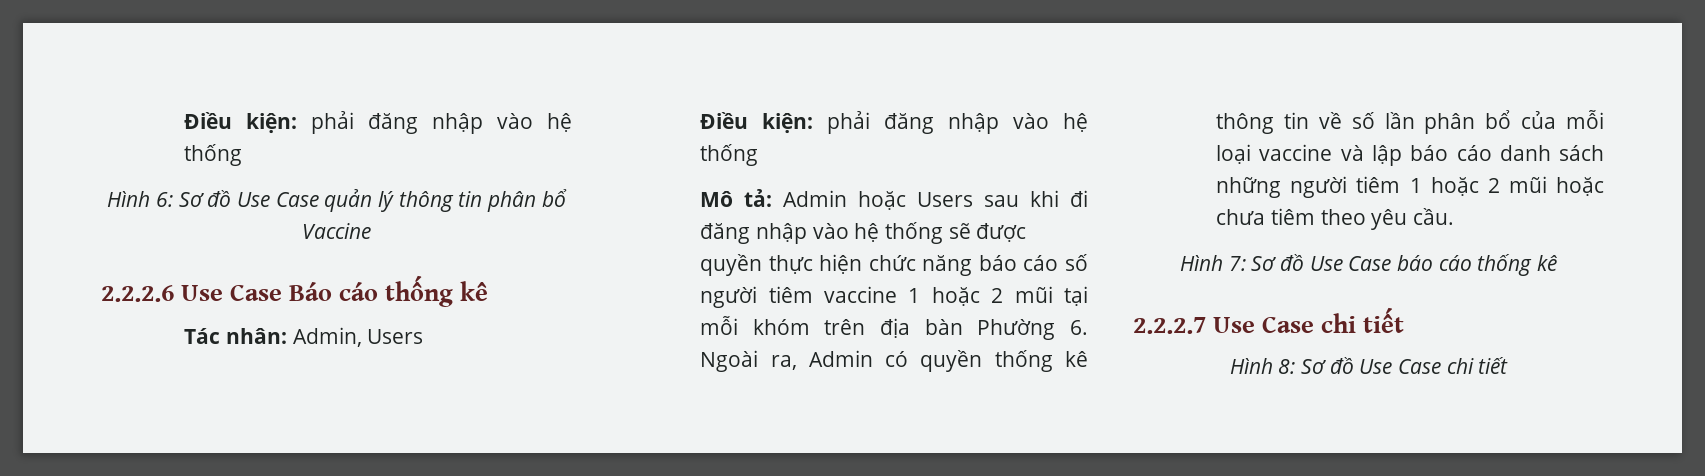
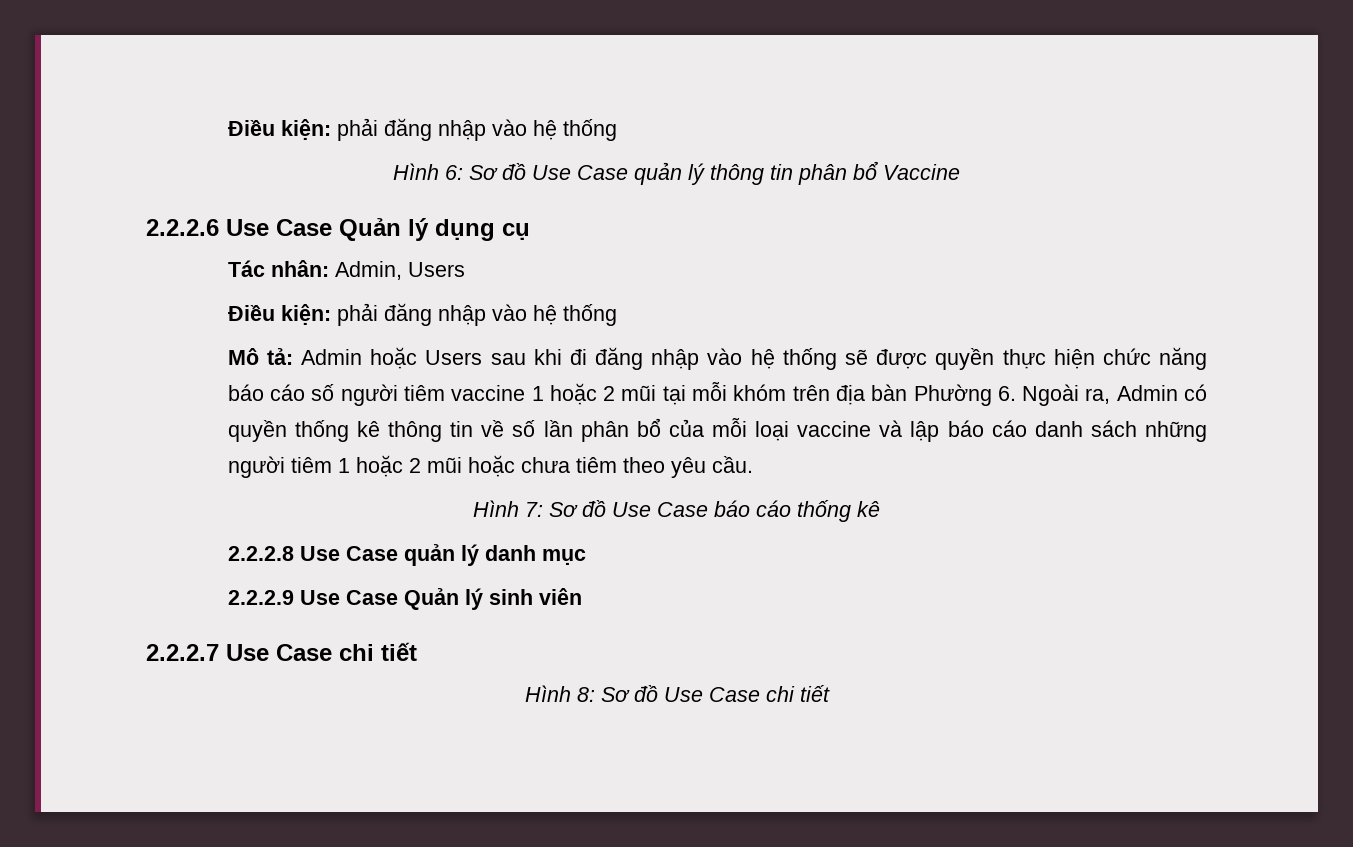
- 2.2.2.6 Use Case Báo cáo thống kê
+ 2.2.2.6 Use Case Quản lý dụng cụ
+ 2.2.2.8 Use Case quản lý danh mục
+ 2.2.2.9 Use Case Quản lý sinh viên

